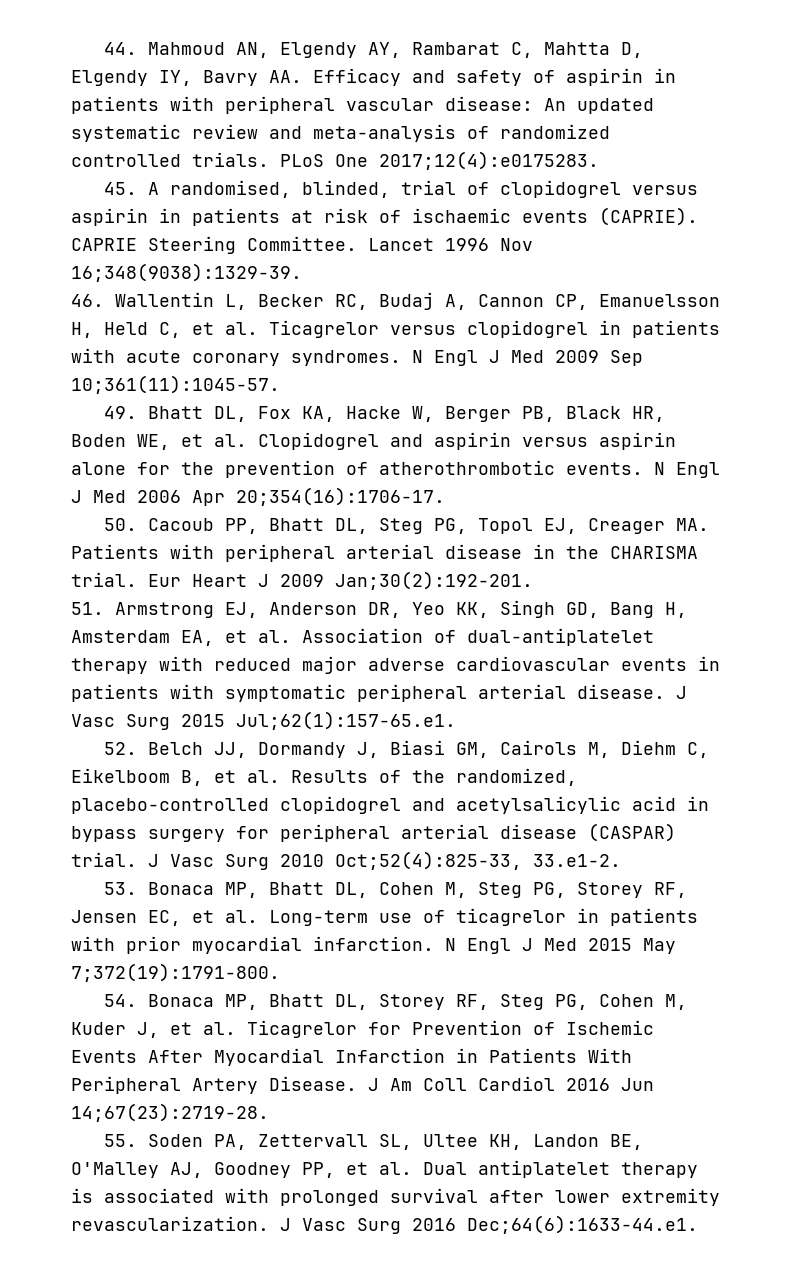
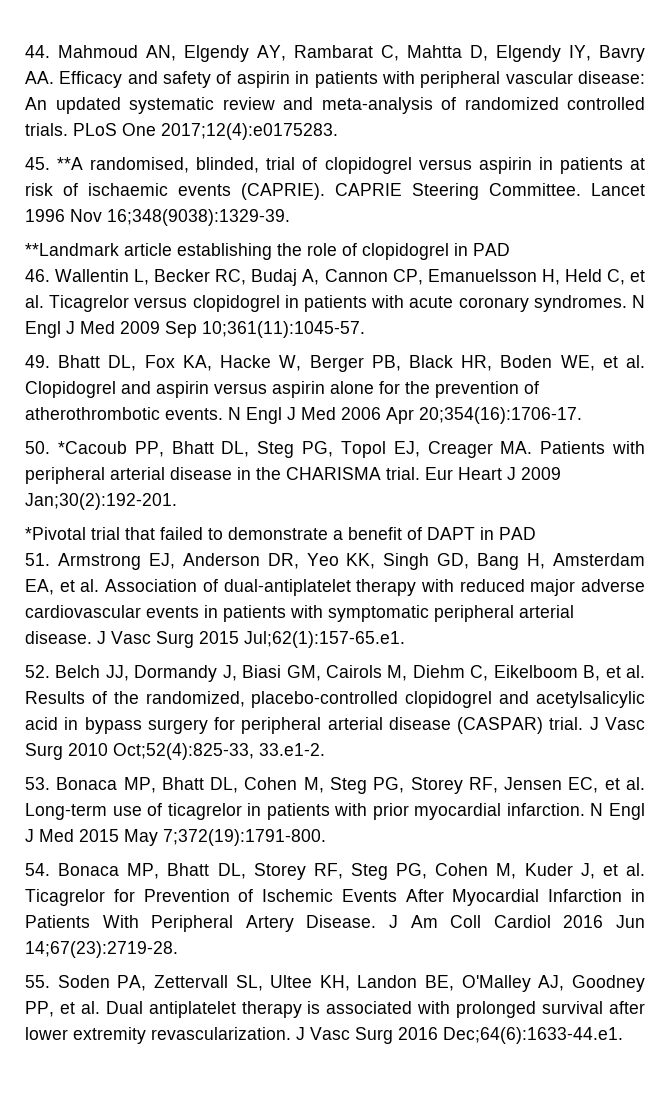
- 45. A randomised, blinded, trial of clopidogrel versus aspirin in patients at risk of ischaemic events (CAPRIE).
+ 45. **A randomised, blinded, trial of clopidogrel versus aspirin in patients at risk of ischaemic events (CAPRIE).
+ **Landmark article establishing the role of clopidogrel in PAD
- 50. Cacoub PP, Bhatt DL, Steg PG, Topol EJ, Creager MA. Patients with peripheral arterial disease in the CHARISMA trial.
+ 50. *Cacoub PP, Bhatt DL, Steg PG, Topol EJ, Creager MA. Patients with peripheral arterial disease in the CHARISMA trial.
+ *Pivotal trial that failed to demonstrate a benefit of DAPT in PAD

